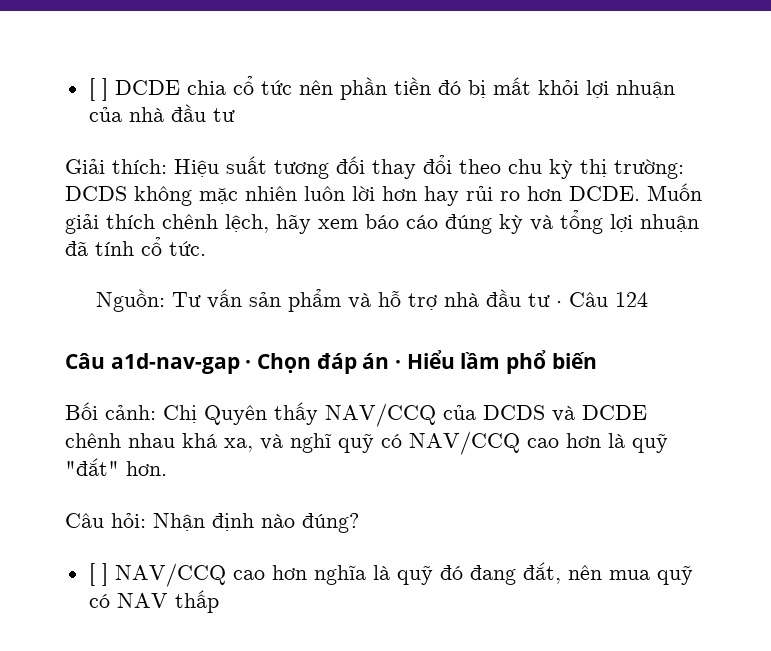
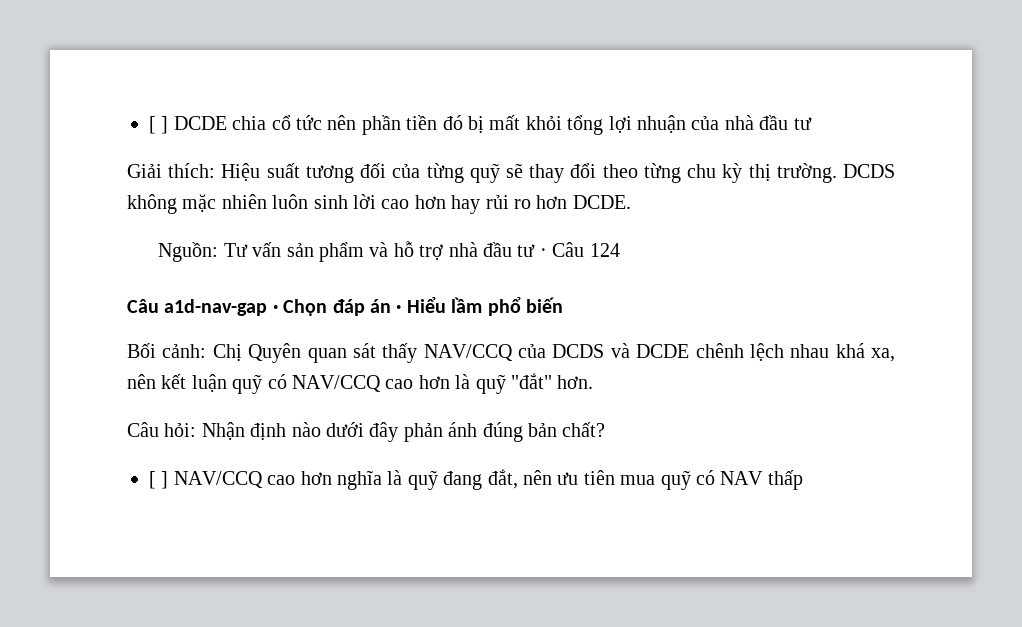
- [ ] DCDE chia cổ tức nên phần tiền đó bị mất khỏi lợi nhuận của nhà đầu tư
+ [ ] DCDE chia cổ tức nên phần tiền đó bị mất khỏi tổng lợi nhuận của nhà đầu tư
- Giải thích: Hiệu suất tương đối thay đổi theo chu kỳ thị trường: DCDS không mặc nhiên luôn lời hơn hay rủi ro hơn DCDE. Muốn giải thích chênh lệch, hãy xem báo cáo đúng kỳ và tổng lợi nhuận đã tính cổ tức.
+ Giải thích: Hiệu suất tương đối của từng quỹ sẽ thay đổi theo từng chu kỳ thị trường. DCDS không mặc nhiên luôn sinh lời cao hơn hay rủi ro hơn DCDE.
- Bối cảnh: Chị Quyên thấy NAV/CCQ của DCDS và DCDE chênh nhau khá xa, và nghĩ quỹ có NAV/CCQ cao hơn là quỹ "đắt" hơn.
+ Bối cảnh: Chị Quyên quan sát thấy NAV/CCQ của DCDS và DCDE chênh lệch nhau khá xa, nên kết luận quỹ có NAV/CCQ cao hơn là quỹ "đắt" hơn.
- Câu hỏi: Nhận định nào đúng?
+ Câu hỏi: Nhận định nào dưới đây phản ánh đúng bản chất?
- [ ] NAV/CCQ cao hơn nghĩa là quỹ đó đang đắt, nên mua quỹ có NAV thấp
+ [ ] NAV/CCQ cao hơn nghĩa là quỹ đang đắt, nên ưu tiên mua quỹ có NAV thấp

